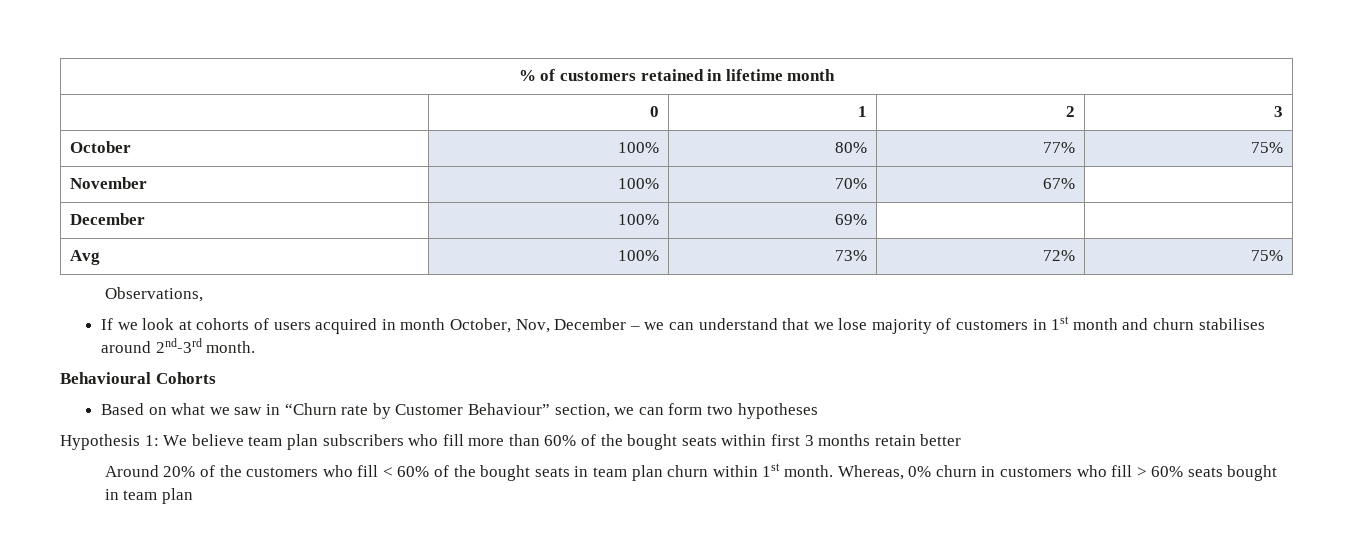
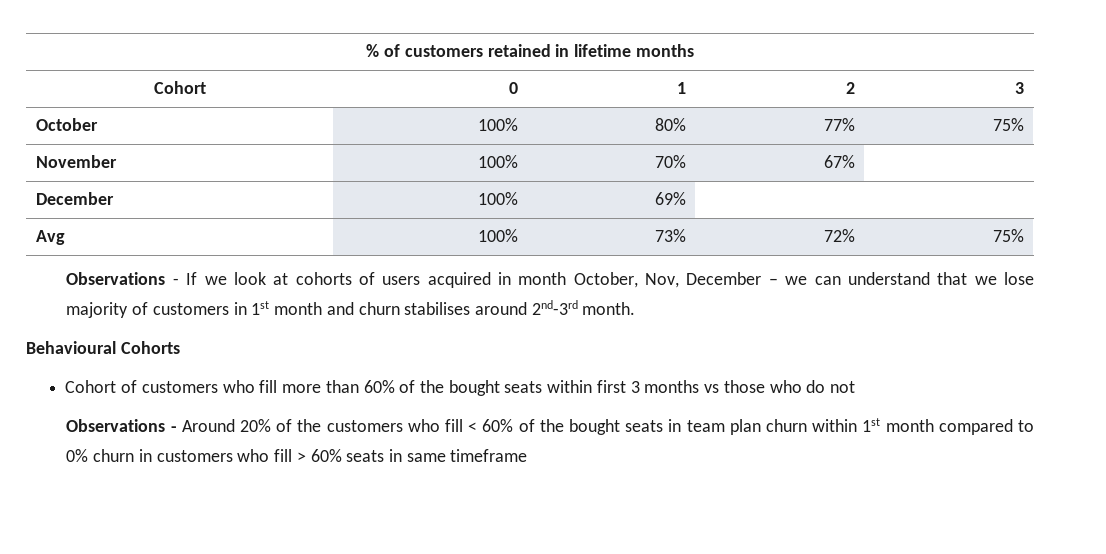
- % of customers retained in lifetime month
- | 0 | 1 | 2 | 3
+ % of customers retained in lifetime months
+ Cohort | 0 | 1 | 2 | 3
- Observations,
- If we look at cohorts of users acquired in month October, Nov, December – we can understand that we lose majority of customers in 1st month and churn stabilises around 2nd-3rd month.
+ Observations - If we look at cohorts of users acquired in month October, Nov, December – we can understand that we lose majority of customers in 1st month and churn stabilises around 2nd-3rd month.
- Based on what we saw in “Churn rate by Customer Behaviour” section, we can form two hypotheses
- Hypothesis 1: We believe team plan subscribers who fill more than 60% of the bought seats within first 3 months retain better
- Around 20% of the customers who fill < 60% of the bought seats in team plan churn within 1st month. Whereas, 0% churn in customers who fill > 60% seats bought in team plan
+ Cohort of customers who fill more than 60% of the bought seats within first 3 months vs those who do not
+ Observations - Around 20% of the customers who fill < 60% of the bought seats in team plan churn within 1st month compared to 0% churn in customers who fill > 60% seats in same timeframe

